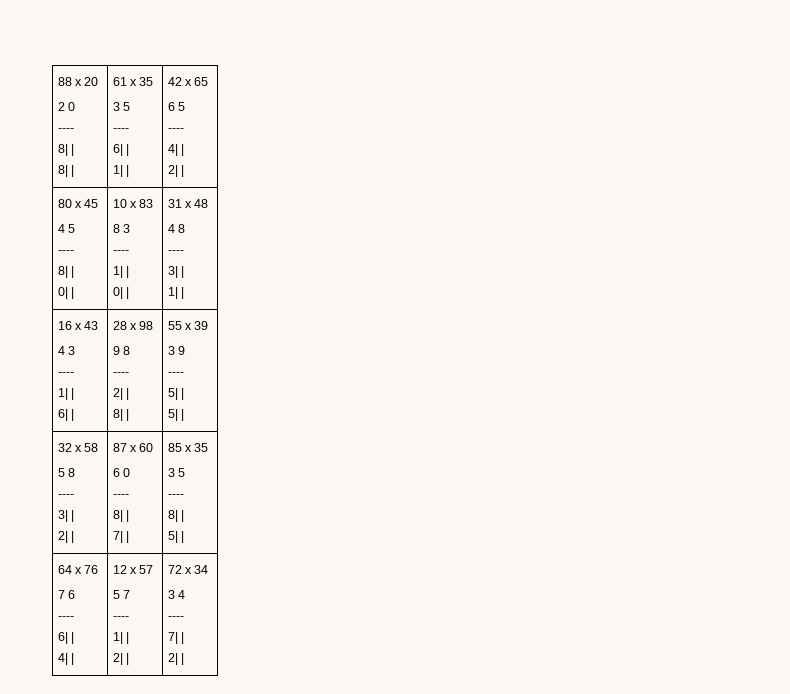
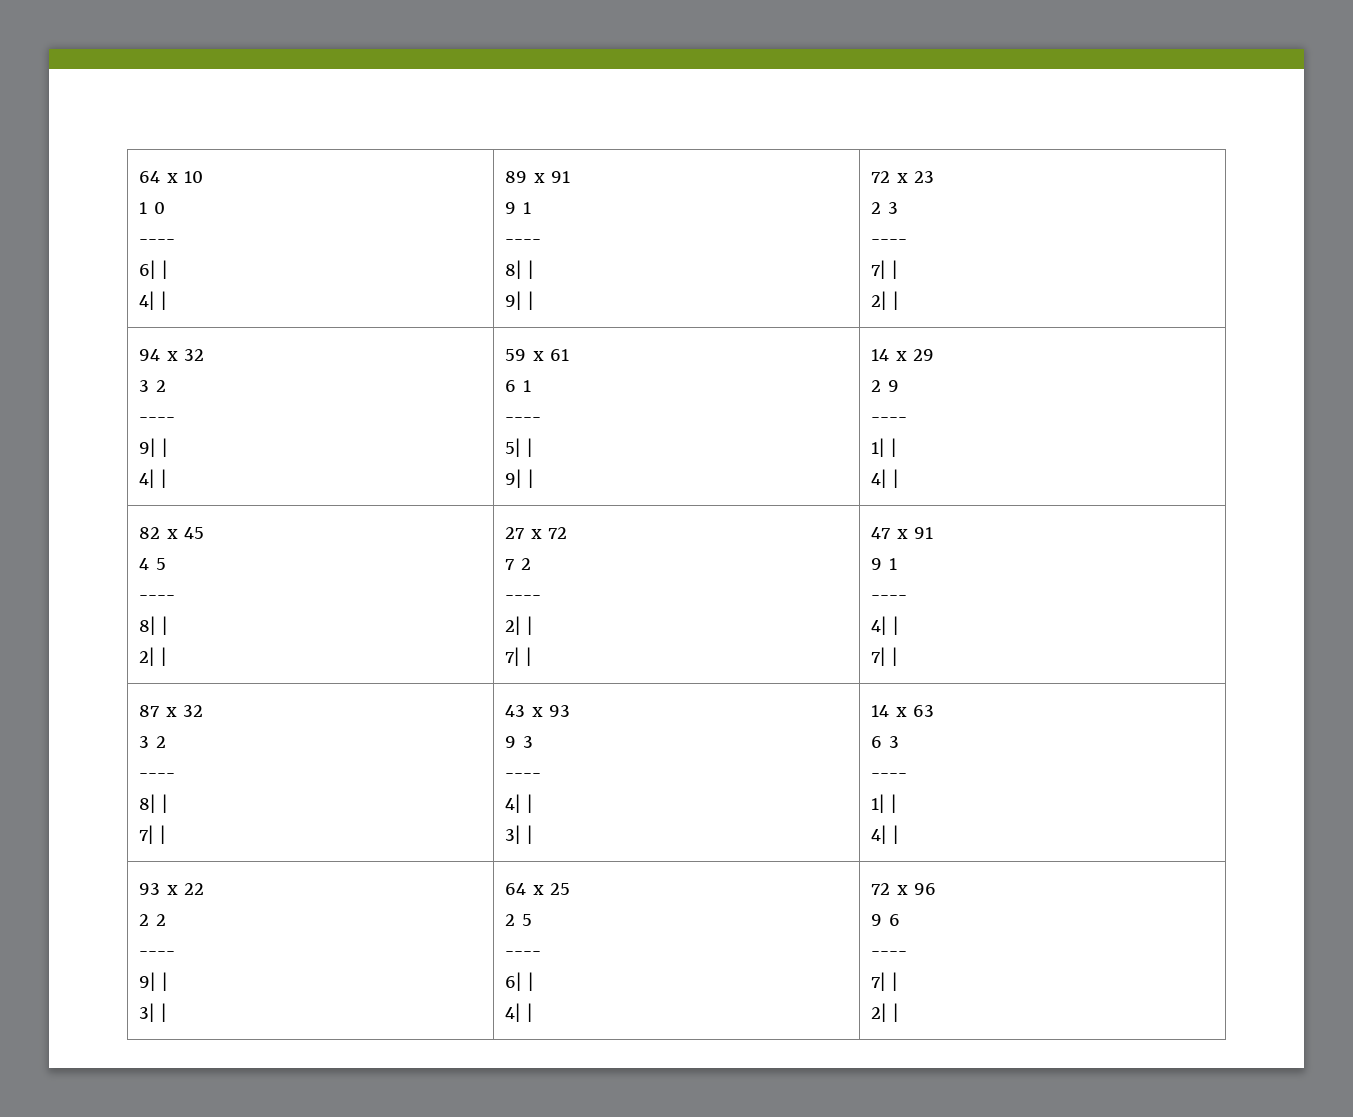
- 88 x 20
- 2 0
+ 64 x 10
+ 1 0
+ ----
+ 6| |
+ 4| | | 89 x 91
+ 9 1
  ----
  8| |
- 8| | | 61 x 35
- 3 5
+ 9| | | 72 x 23
+ 2 3
  ----
- 6| |
- 1| | | 42 x 65
- 6 5
+ 7| |
+ 2| |
+ 94 x 32
+ 3 2
  ----
+ 9| |
+ 4| | | 59 x 61
+ 6 1
+ ----
+ 5| |
+ 9| | | 14 x 29
+ 2 9
+ ----
+ 1| |
  4| |
- 2| |
- 80 x 45
+ 82 x 45
  4 5
  ----
  8| |
- 0| | | 10 x 83
- 8 3
+ 2| | | 27 x 72
+ 7 2
+ ----
+ 2| |
+ 7| | | 47 x 91
+ 9 1
+ ----
+ 4| |
+ 7| |
+ 87 x 32
+ 3 2
+ ----
+ 8| |
+ 7| | | 43 x 93
+ 9 3
+ ----
+ 4| |
+ 3| | | 14 x 63
+ 6 3
  ----
  1| |
- 0| | | 31 x 48
- 4 8
+ 4| |
+ 93 x 22
+ 2 2
  ----
- 3| |
- 1| |
- 16 x 43
- 4 3
- ----
- 1| |
- 6| | | 28 x 98
- 9 8
- ----
- 2| |
- 8| | | 55 x 39
- 3 9
- ----
- 5| |
- 5| |
- 32 x 58
- 5 8
- ----
- 3| |
- 2| | | 87 x 60
- 6 0
- ----
- 8| |
- 7| | | 85 x 35
- 3 5
- ----
- 8| |
- 5| |
- 64 x 76
- 7 6
+ 9| |
+ 3| | | 64 x 25
+ 2 5
  ----
  6| |
- 4| | | 12 x 57
- 5 7
- ----
- 1| |
- 2| | | 72 x 34
- 3 4
+ 4| | | 72 x 96
+ 9 6

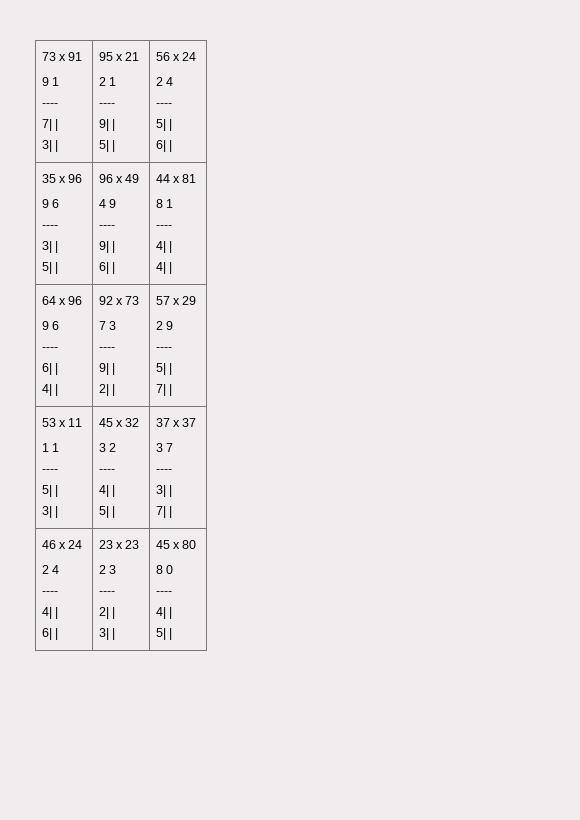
- 64 x 10
- 1 0
+ 73 x 91
+ 9 1
+ ----
+ 7| |
+ 3| | | 95 x 21
+ 2 1
+ ----
+ 9| |
+ 5| | | 56 x 24
+ 2 4
+ ----
+ 5| |
+ 6| |
+ 35 x 96
+ 9 6
+ ----
+ 3| |
+ 5| | | 96 x 49
+ 4 9
+ ----
+ 9| |
+ 6| | | 44 x 81
+ 8 1
+ ----
+ 4| |
+ 4| |
+ 64 x 96
+ 9 6
  ----
  6| |
- 4| | | 89 x 91
- 9 1
+ 4| | | 92 x 73
+ 7 3
  ----
- 8| |
- 9| | | 72 x 23
+ 9| |
+ 2| | | 57 x 29
+ 2 9
+ ----
+ 5| |
+ 7| |
+ 53 x 11
+ 1 1
+ ----
+ 5| |
+ 3| | | 45 x 32
+ 3 2
+ ----
+ 4| |
+ 5| | | 37 x 37
+ 3 7
+ ----
+ 3| |
+ 7| |
+ 46 x 24
+ 2 4
+ ----
+ 4| |
+ 6| | | 23 x 23
  2 3
  ----
- 7| |
  2| |
- 94 x 32
- 3 2
- ----
- 9| |
- 4| | | 59 x 61
- 6 1
- ----
- 5| |
- 9| | | 14 x 29
- 2 9
- ----
- 1| |
- 4| |
- 82 x 45
- 4 5
- ----
- 8| |
- 2| | | 27 x 72
- 7 2
- ----
- 2| |
- 7| | | 47 x 91
- 9 1
+ 3| | | 45 x 80
+ 8 0
  ----
  4| |
- 7| |
- 87 x 32
- 3 2
- ----
- 8| |
- 7| | | 43 x 93
- 9 3
- ----
- 4| |
- 3| | | 14 x 63
- 6 3
- ----
- 1| |
- 4| |
- 93 x 22
- 2 2
- ----
- 9| |
- 3| | | 64 x 25
- 2 5
- ----
- 6| |
- 4| | | 72 x 96
- 9 6
- ----
- 7| |
- 2| |
+ 5| |

